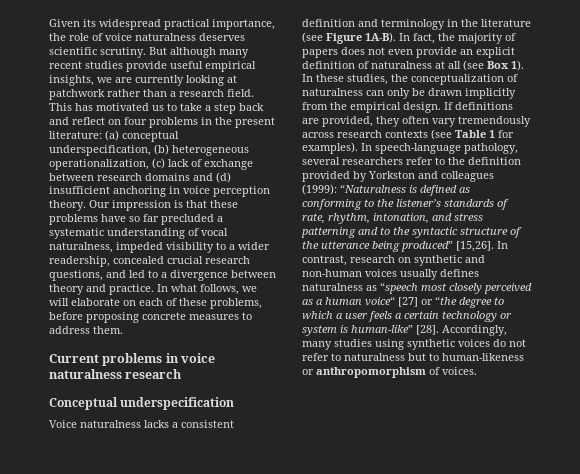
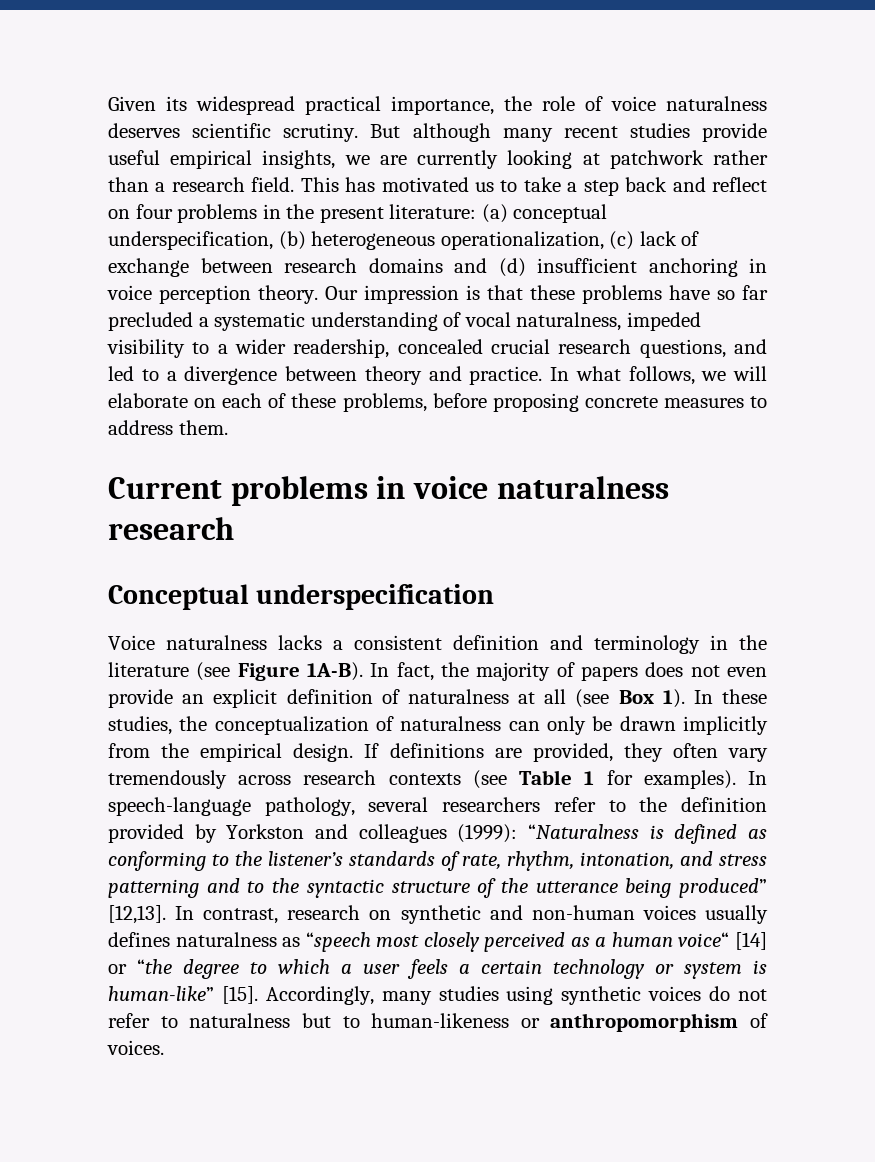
- In speech-language pathology, several researchers refer to the definition provided by Yorkston and colleagues (1999): “Naturalness is defined as conforming to the listener’s standards of rate, rhythm, intonation, and stress patterning and to the syntactic structure of the utterance being produced” [15,26].
+ In speech-language pathology, several researchers refer to the definition provided by Yorkston and colleagues (1999): “Naturalness is defined as conforming to the listener’s standards of rate, rhythm, intonation, and stress patterning and to the syntactic structure of the utterance being produced” [12,13].
- In contrast, research on synthetic and non-human voices usually defines naturalness as “speech most closely perceived as a human voice“ [27] or “the degree to which a user feels a certain technology or system is human-like” [28].
+ In contrast, research on synthetic and non-human voices usually defines naturalness as “speech most closely perceived as a human voice“ [14] or “the degree to which a user feels a certain technology or system is human-like” [15].

